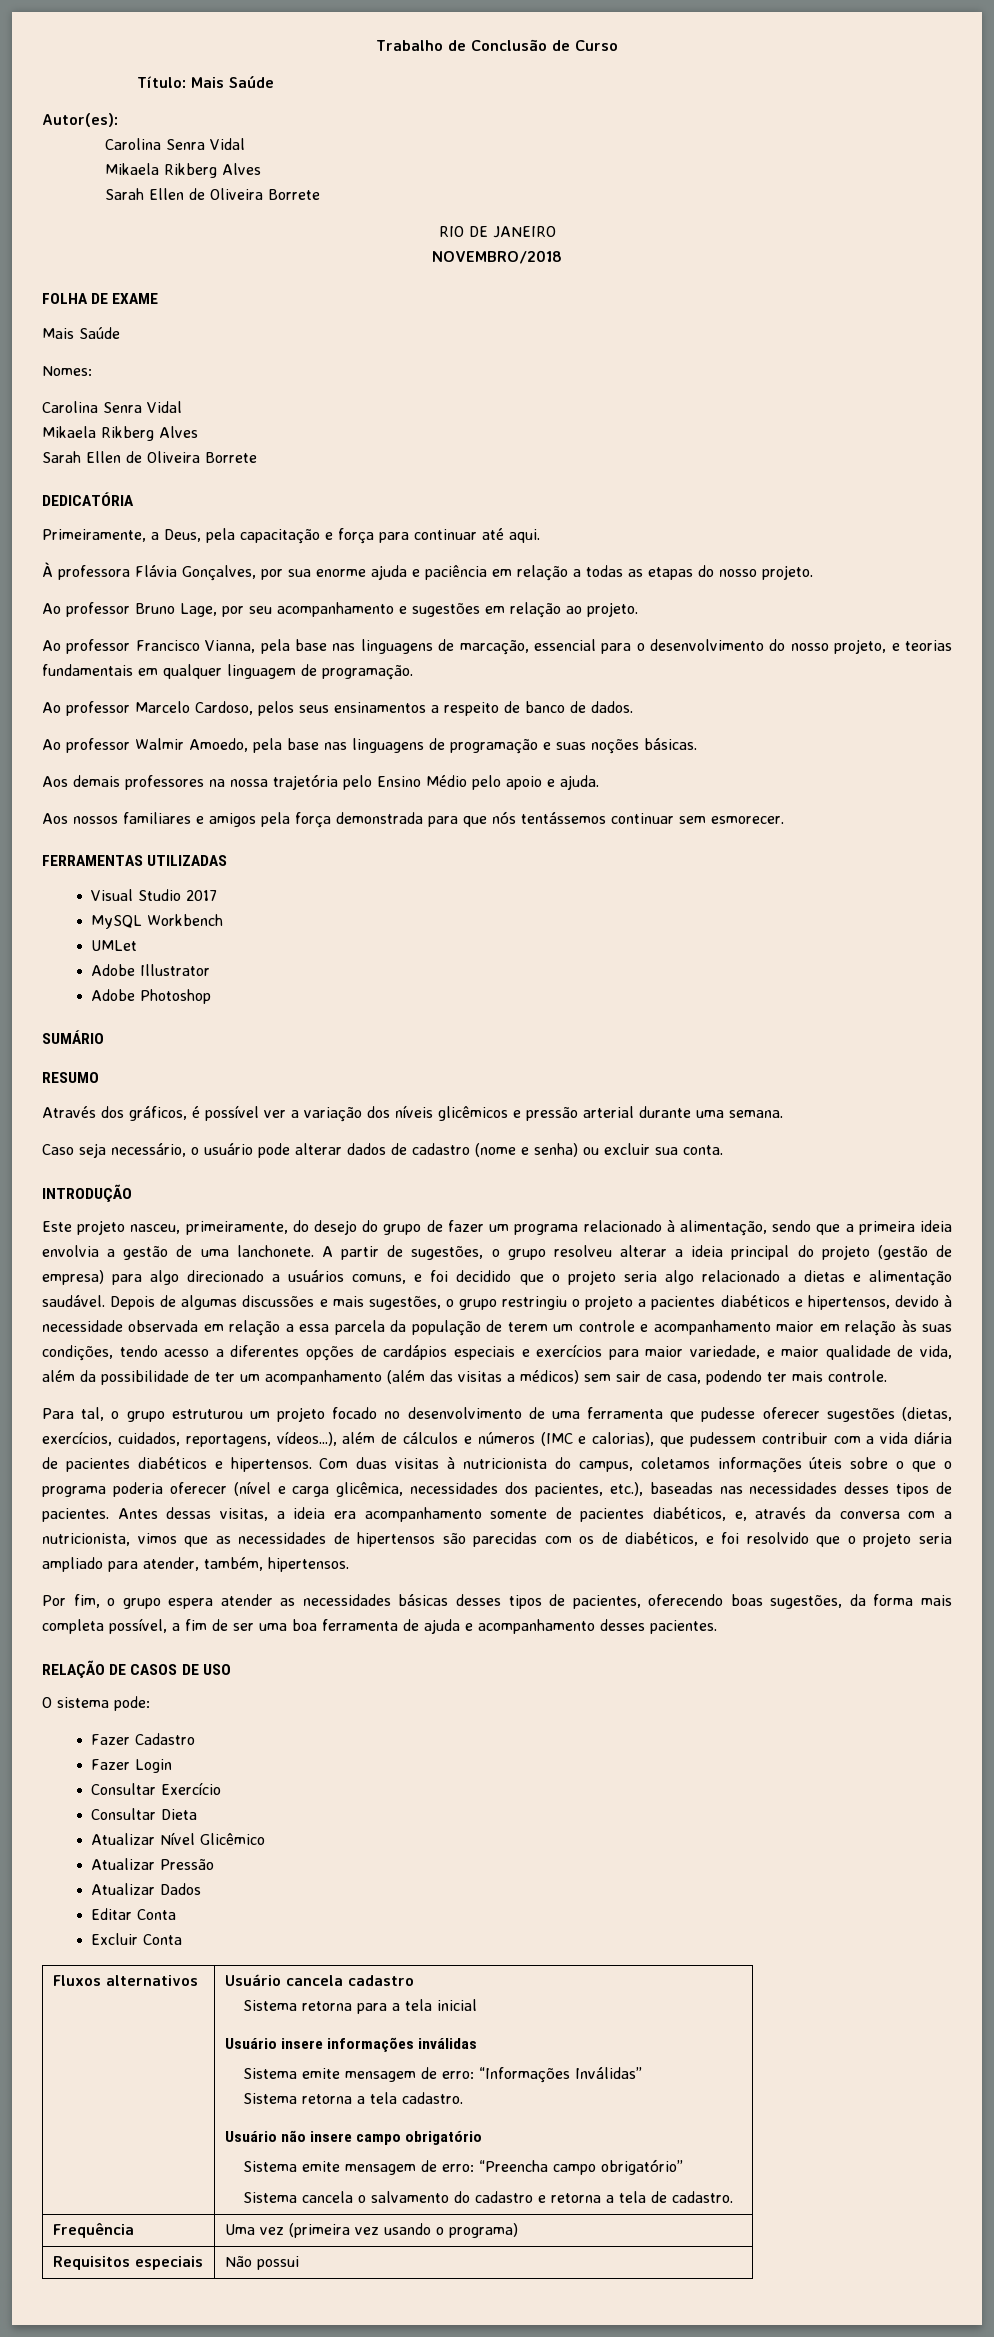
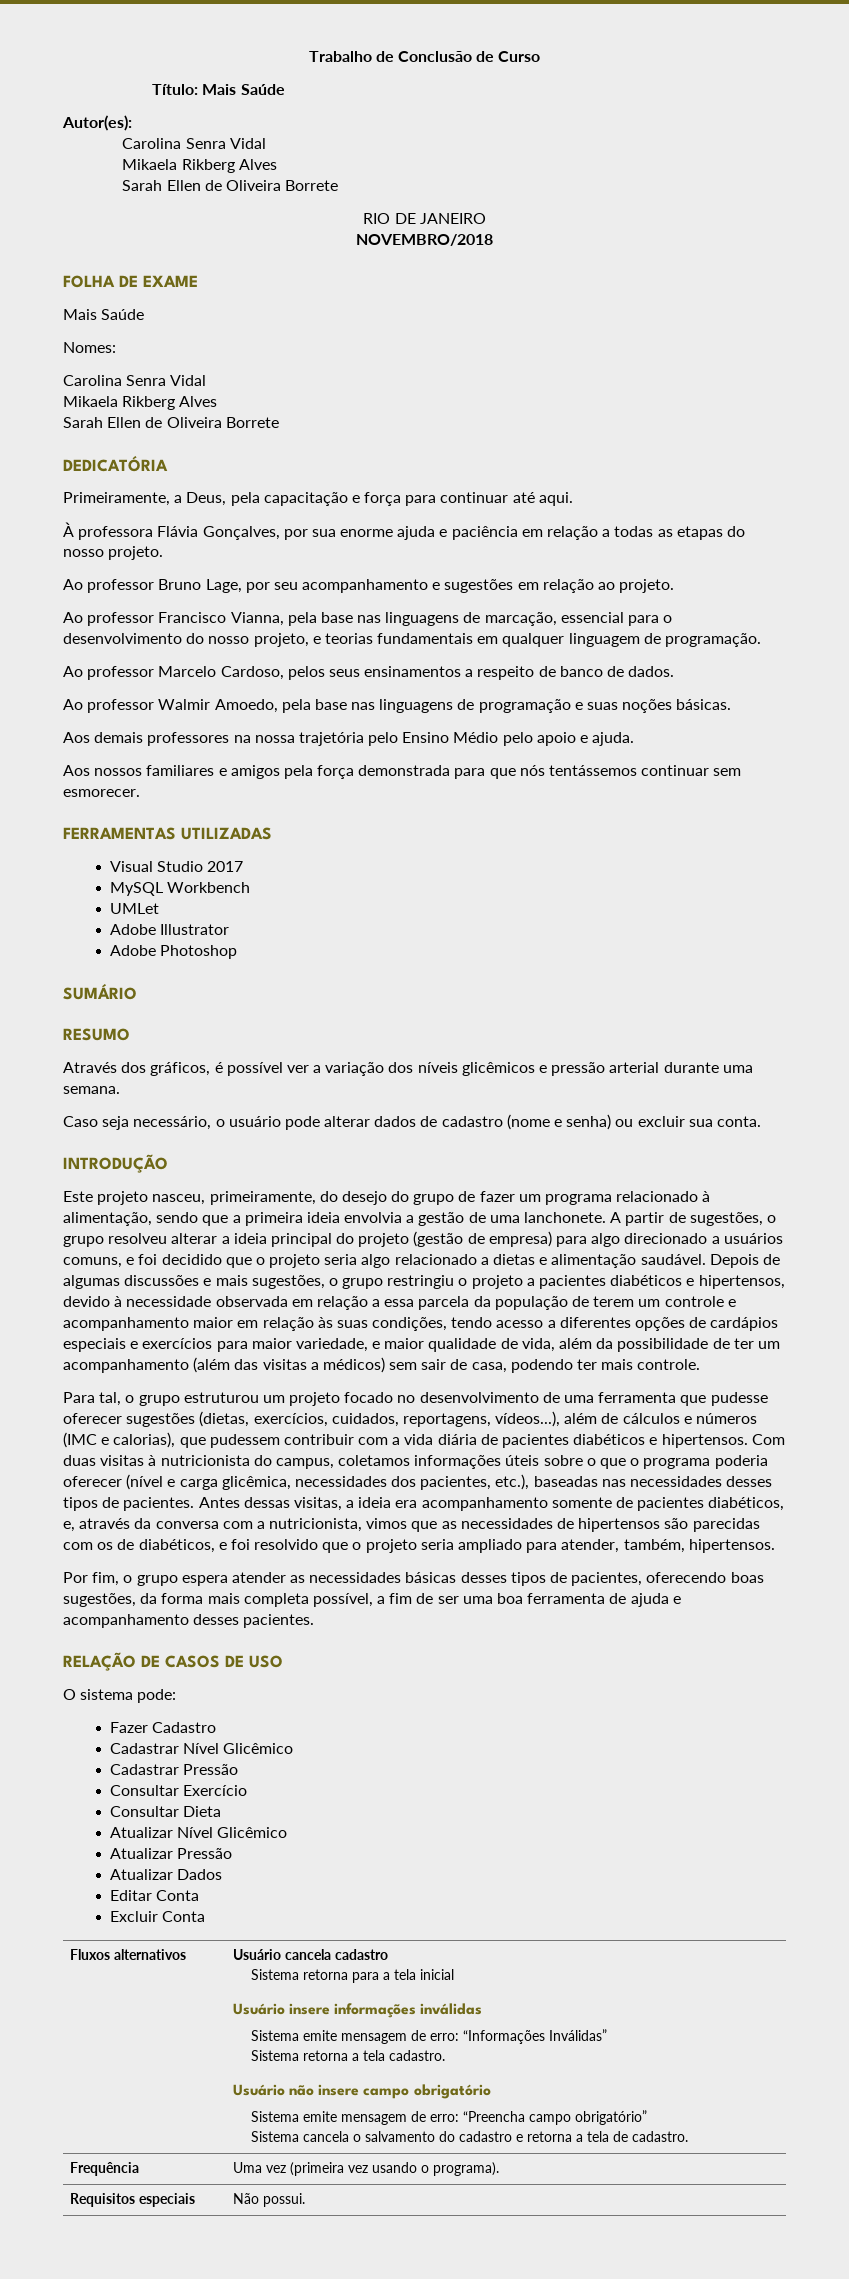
- Fazer Login
+ Cadastrar Nível Glicêmico
+ Cadastrar Pressão
- Frequência | Uma vez (primeira vez usando o programa)
+ Frequência | Uma vez (primeira vez usando o programa).
- Requisitos especiais | Não possui
+ Requisitos especiais | Não possui.

